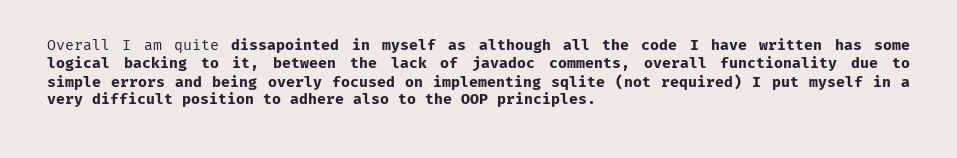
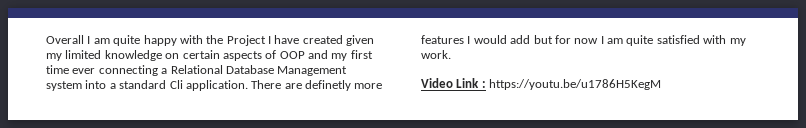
- Overall I am quite dissapointed in myself as although all the code I have written has some logical backing to it, between the lack of javadoc comments, overall functionality due to simple errors and being overly focused on implementing sqlite (not required) I put myself in a very difficult position to adhere also to the OOP principles.
+ Overall I am quite happy with the Project I have created given my limited knowledge on certain aspects of OOP and my first time ever connecting a Relational Database Management system into a standard Cli application. There are definetly more features I would add but for now I am quite satisfied with my work.
+ Video Link : https://youtu.be/u1786H5KegM

